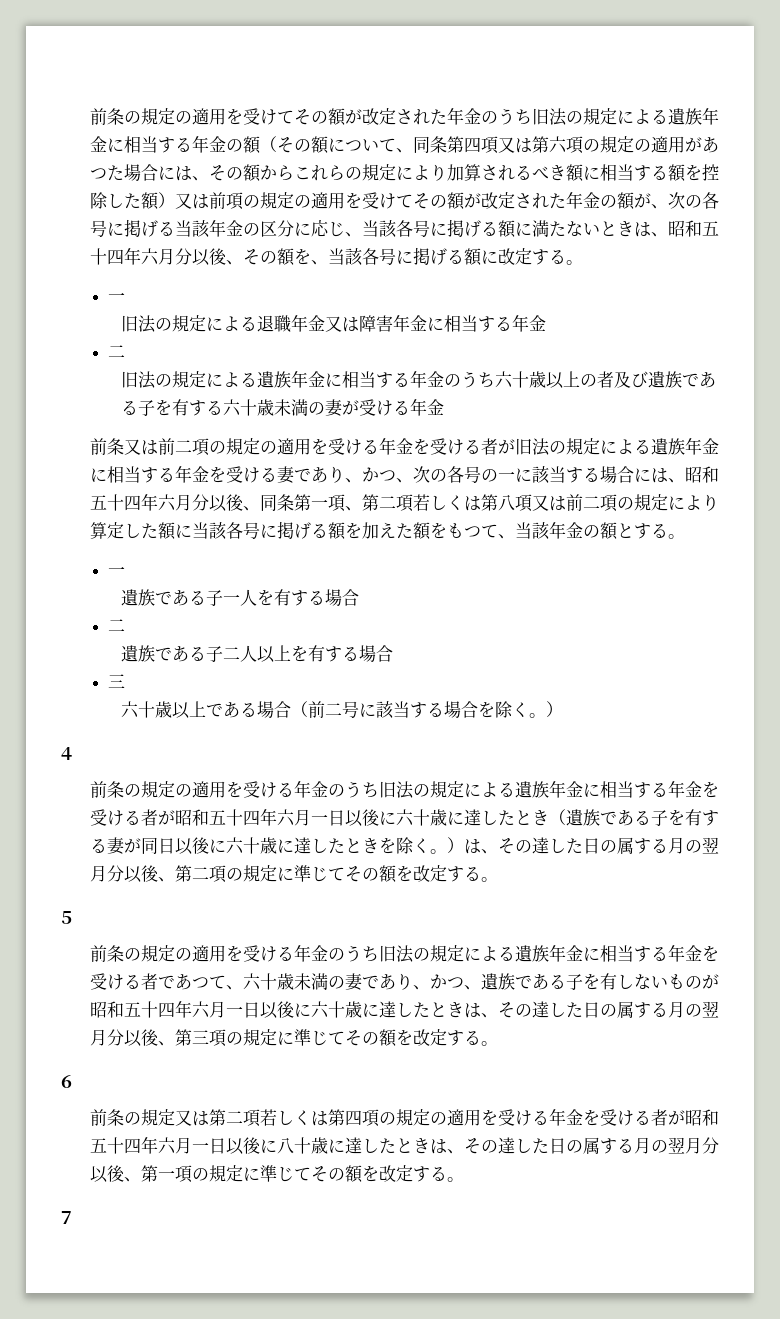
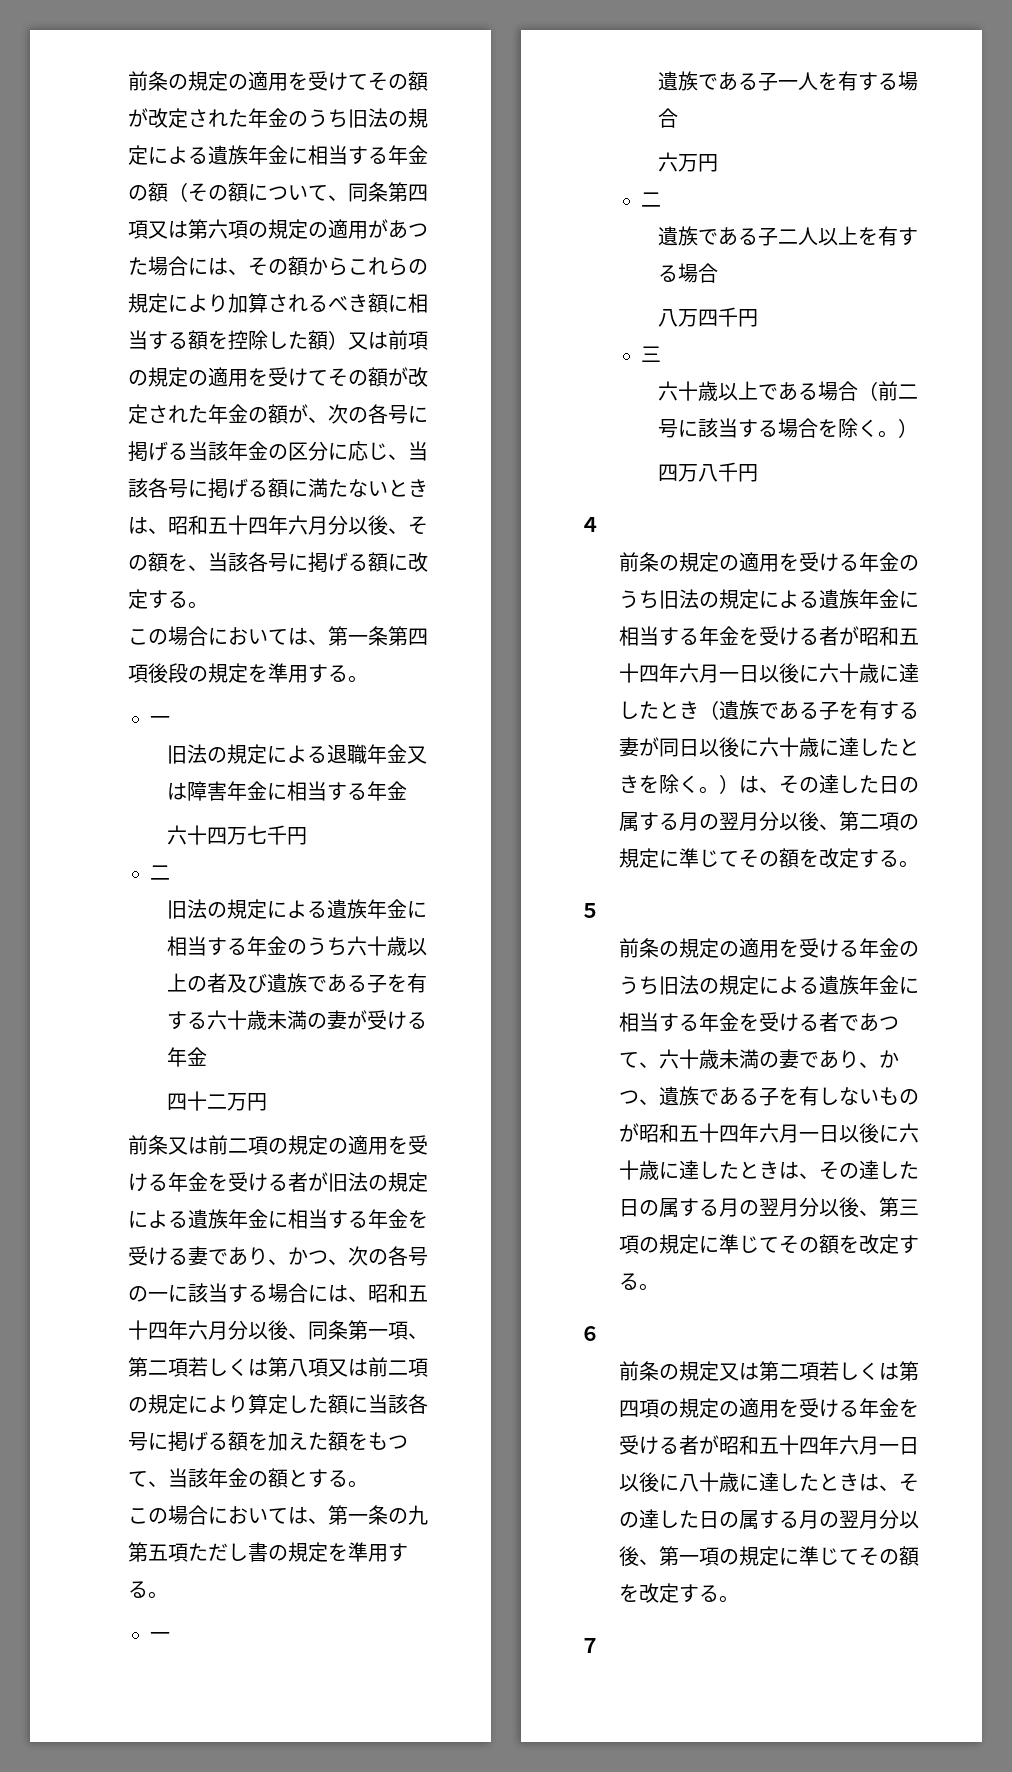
+ この場合においては、第一条第四項後段の規定を準用する。
+ 六十四万七千円
+ 四十二万円
+ この場合においては、第一条の九第五項ただし書の規定を準用する。
+ 六万円
+ 八万四千円
+ 四万八千円

